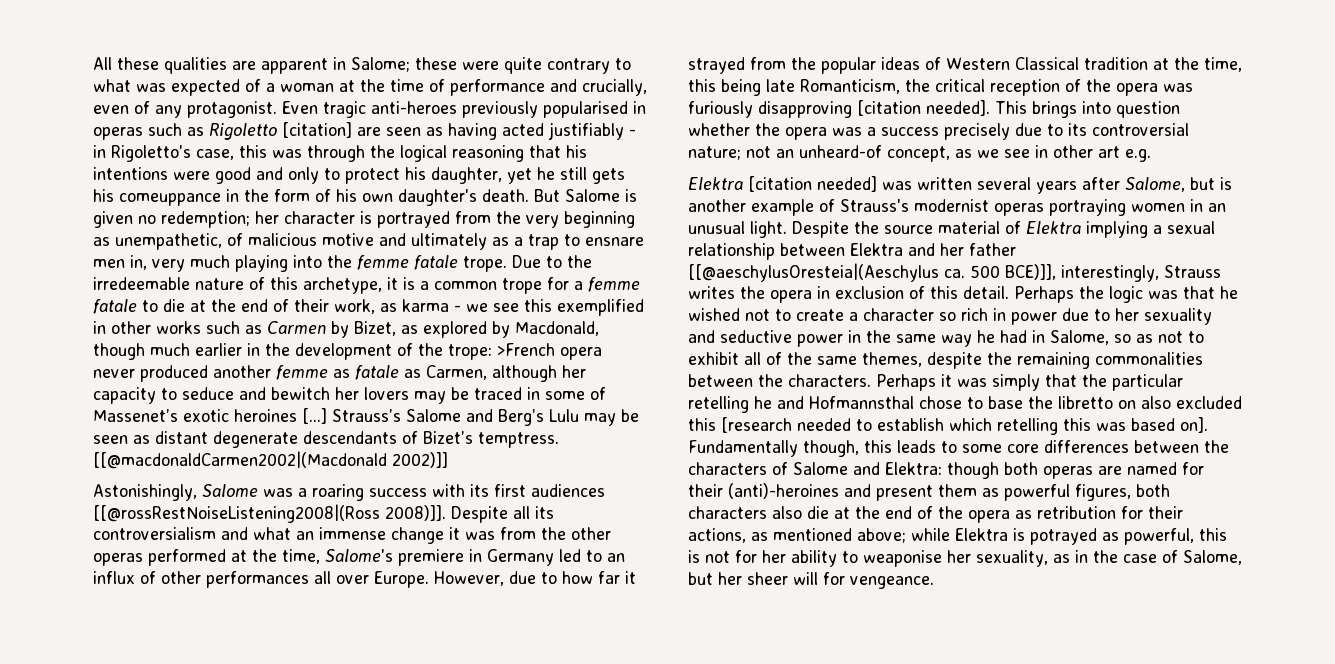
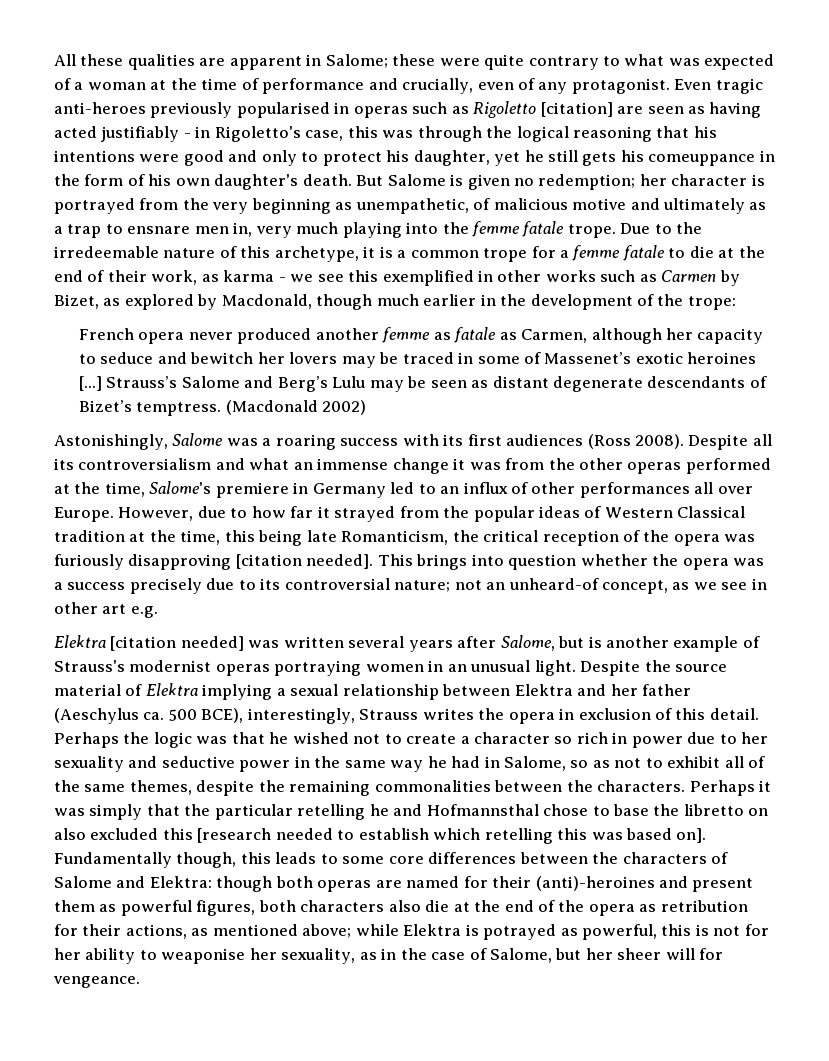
- Due to the irredeemable nature of this archetype, it is a common trope for a femme fatale to die at the end of their work, as karma - we see this exemplified in other works such as Carmen by Bizet, as explored by Macdonald, though much earlier in the development of the trope: >French opera never produced another femme as fatale as Carmen, although her capacity to seduce and bewitch her lovers may be traced in some of Massenet’s exotic heroines [...]
+ Due to the irredeemable nature of this archetype, it is a common trope for a femme fatale to die at the end of their work, as karma - we see this exemplified in other works such as Carmen by Bizet, as explored by Macdonald, though much earlier in the development of the trope:
+ French opera never produced another femme as fatale as Carmen, although her capacity to seduce and bewitch her lovers may be traced in some of Massenet’s exotic heroines [...]
- [[@macdonaldCarmen2002|(Macdonald 2002)]]
+ (Macdonald 2002)
- Astonishingly, Salome was a roaring success with its first audiences [[@rossRestNoiseListening2008|(Ross 2008)]].
+ Astonishingly, Salome was a roaring success with its first audiences (Ross 2008).
- Despite the source material of Elektra implying a sexual relationship between Elektra and her father [[@aeschylusOresteia|(Aeschylus ca. 500 BCE)]], interestingly, Strauss writes the opera in exclusion of this detail.
+ Despite the source material of Elektra implying a sexual relationship between Elektra and her father (Aeschylus ca. 500 BCE), interestingly, Strauss writes the opera in exclusion of this detail.

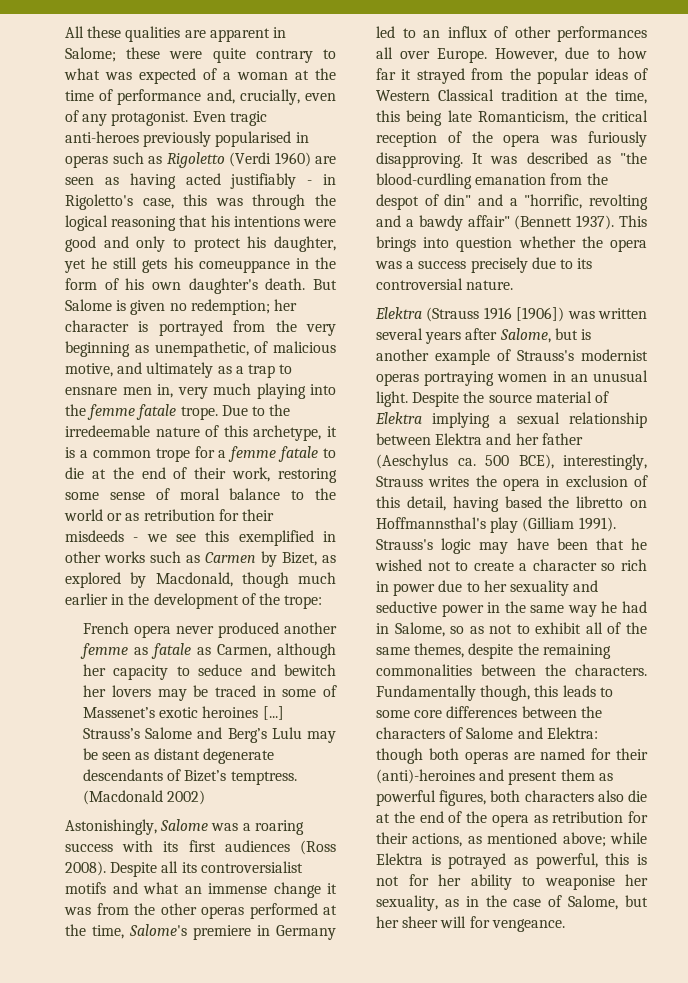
- All these qualities are apparent in Salome; these were quite contrary to what was expected of a woman at the time of performance and crucially, even of any protagonist.
+ All these qualities are apparent in Salome; these were quite contrary to what was expected of a woman at the time of performance and, crucially, even of any protagonist.
- Even tragic anti-heroes previously popularised in operas such as Rigoletto [citation] are seen as having acted justifiably - in Rigoletto's case, this was through the logical reasoning that his intentions were good and only to protect his daughter, yet he still gets his comeuppance in the form of his own daughter's death.
+ Even tragic anti-heroes previously popularised in operas such as Rigoletto (Verdi 1960) are seen as having acted justifiably - in Rigoletto's case, this was through the logical reasoning that his intentions were good and only to protect his daughter, yet he still gets his comeuppance in the form of his own daughter's death.
- But Salome is given no redemption; her character is portrayed from the very beginning as unempathetic, of malicious motive and ultimately as a trap to ensnare men in, very much playing into the femme fatale trope.
+ But Salome is given no redemption; her character is portrayed from the very beginning as unempathetic, of malicious motive, and ultimately as a trap to ensnare men in, very much playing into the femme fatale trope.
- Due to the irredeemable nature of this archetype, it is a common trope for a femme fatale to die at the end of their work, as karma - we see this exemplified in other works such as Carmen by Bizet, as explored by Macdonald, though much earlier in the development of the trope:
+ Due to the irredeemable nature of this archetype, it is a common trope for a femme fatale to die at the end of their work, restoring some sense of moral balance to the world or as retribution for their misdeeds - we see this exemplified in other works such as Carmen by Bizet, as explored by Macdonald, though much earlier in the development of the trope:
- Despite all its controversialism and what an immense change it was from the other operas performed at the time, Salome's premiere in Germany led to an influx of other performances all over Europe.
+ Despite all its controversialist motifs and what an immense change it was from the other operas performed at the time, Salome's premiere in Germany led to an influx of other performances all over Europe.
- However, due to how far it strayed from the popular ideas of Western Classical tradition at the time, this being late Romanticism, the critical reception of the opera was furiously disapproving [citation needed].
+ However, due to how far it strayed from the popular ideas of Western Classical tradition at the time, this being late Romanticism, the critical reception of the opera was furiously disapproving. It was described as "the blood-curdling emanation from the despot of din" and a "horrific, revolting and a bawdy affair" (Bennett 1937).
- This brings into question whether the opera was a success precisely due to its controversial nature; not an unheard-of concept, as we see in other art e.g.
- Elektra [citation needed] was written several years after Salome, but is another example of Strauss's modernist operas portraying women in an unusual light.
+ This brings into question whether the opera was a success precisely due to its controversial nature.
+ Elektra (Strauss 1916 [1906]) was written several years after Salome, but is another example of Strauss's modernist operas portraying women in an unusual light.
- Despite the source material of Elektra implying a sexual relationship between Elektra and her father (Aeschylus ca. 500 BCE), interestingly, Strauss writes the opera in exclusion of this detail. Perhaps the logic was that he wished not to create a character so rich in power due to her sexuality and seductive power in the same way he had in Salome, so as not to exhibit all of the same themes, despite the remaining commonalities between the characters.
+ Despite the source material of Elektra implying a sexual relationship between Elektra and her father (Aeschylus ca. 500 BCE), interestingly, Strauss writes the opera in exclusion of this detail, having based the libretto on Hoffmannsthal's play (Gilliam 1991). Strauss's logic may have been that he wished not to create a character so rich in power due to her sexuality and seductive power in the same way he had in Salome, so as not to exhibit all of the same themes, despite the remaining commonalities between the characters.
- Perhaps it was simply that the particular retelling he and Hofmannsthal chose to base the libretto on also excluded this [research needed to establish which retelling this was based on].

